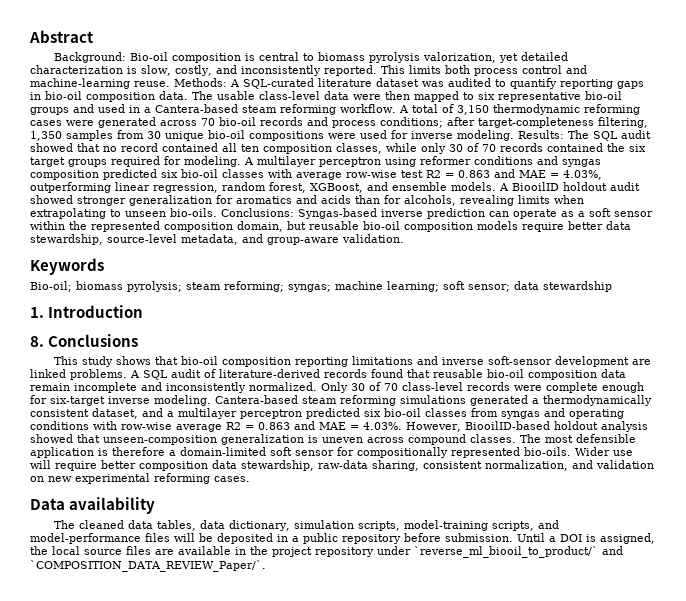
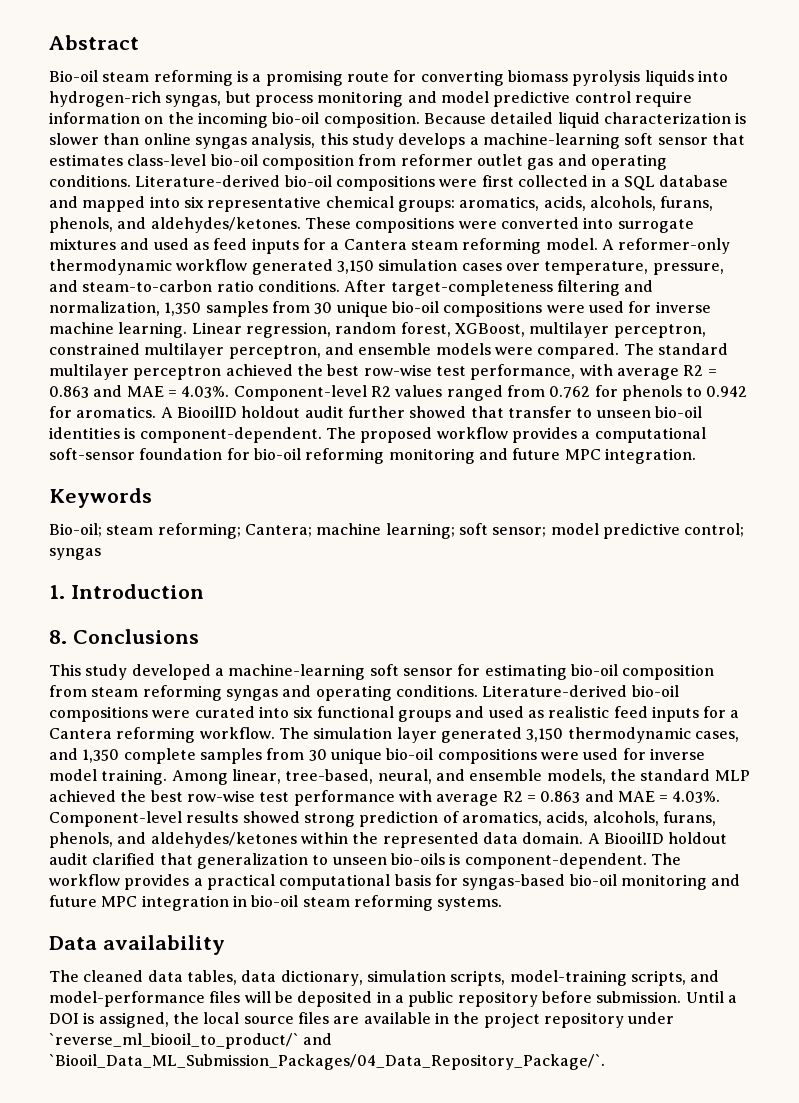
- Background: Bio-oil composition is central to biomass pyrolysis valorization, yet detailed characterization is slow, costly, and inconsistently reported. This limits both process control and machine-learning reuse. Methods: A SQL-curated literature dataset was audited to quantify reporting gaps in bio-oil composition data. The usable class-level data were then mapped to six representative bio-oil groups and used in a Cantera-based steam reforming workflow. A total of 3,150 thermodynamic reforming cases were generated across 70 bio-oil records and process conditions; after target-completeness filtering, 1,350 samples from 30 unique bio-oil compositions were used for inverse modeling. Results: The SQL audit showed that no record contained all ten composition classes, while only 30 of 70 records contained the six target groups required for modeling. A multilayer perceptron using reformer conditions and syngas composition predicted six bio-oil classes with average row-wise test R2 = 0.863 and MAE = 4.03%, outperforming linear regression, random forest, XGBoost, and ensemble models. A BiooilID holdout audit showed stronger generalization for aromatics and acids than for alcohols, revealing limits when extrapolating to unseen bio-oils. Conclusions: Syngas-based inverse prediction can operate as a soft sensor within the represented composition domain, but reusable bio-oil composition models require better data stewardship, source-level metadata, and group-aware validation.
+ Bio-oil steam reforming is a promising route for converting biomass pyrolysis liquids into hydrogen-rich syngas, but process monitoring and model predictive control require information on the incoming bio-oil composition. Because detailed liquid characterization is slower than online syngas analysis, this study develops a machine-learning soft sensor that estimates class-level bio-oil composition from reformer outlet gas and operating conditions. Literature-derived bio-oil compositions were first collected in a SQL database and mapped into six representative chemical groups: aromatics, acids, alcohols, furans, phenols, and aldehydes/ketones. These compositions were converted into surrogate mixtures and used as feed inputs for a Cantera steam reforming model. A reformer-only thermodynamic workflow generated 3,150 simulation cases over temperature, pressure, and steam-to-carbon ratio conditions. After target-completeness filtering and normalization, 1,350 samples from 30 unique bio-oil compositions were used for inverse machine learning. Linear regression, random forest, XGBoost, multilayer perceptron, constrained multilayer perceptron, and ensemble models were compared. The standard multilayer perceptron achieved the best row-wise test performance, with average R2 = 0.863 and MAE = 4.03%. Component-level R2 values ranged from 0.762 for phenols to 0.942 for aromatics. A BiooilID holdout audit further showed that transfer to unseen bio-oil identities is component-dependent. The proposed workflow provides a computational soft-sensor foundation for bio-oil reforming monitoring and future MPC integration.
- Bio-oil; biomass pyrolysis; steam reforming; syngas; machine learning; soft sensor; data stewardship
+ Bio-oil; steam reforming; Cantera; machine learning; soft sensor; model predictive control; syngas
- This study shows that bio-oil composition reporting limitations and inverse soft-sensor development are linked problems. A SQL audit of literature-derived records found that reusable bio-oil composition data remain incomplete and inconsistently normalized. Only 30 of 70 class-level records were complete enough for six-target inverse modeling. Cantera-based steam reforming simulations generated a thermodynamically consistent dataset, and a multilayer perceptron predicted six bio-oil classes from syngas and operating conditions with row-wise average R2 = 0.863 and MAE = 4.03%. However, BiooilID-based holdout analysis showed that unseen-composition generalization is uneven across compound classes. The most defensible application is therefore a domain-limited soft sensor for compositionally represented bio-oils. Wider use will require better composition data stewardship, raw-data sharing, consistent normalization, and validation on new experimental reforming cases.
+ This study developed a machine-learning soft sensor for estimating bio-oil composition from steam reforming syngas and operating conditions. Literature-derived bio-oil compositions were curated into six functional groups and used as realistic feed inputs for a Cantera reforming workflow. The simulation layer generated 3,150 thermodynamic cases, and 1,350 complete samples from 30 unique bio-oil compositions were used for inverse model training. Among linear, tree-based, neural, and ensemble models, the standard MLP achieved the best row-wise test performance with average R2 = 0.863 and MAE = 4.03%. Component-level results showed strong prediction of aromatics, acids, alcohols, furans, phenols, and aldehydes/ketones within the represented data domain. A BiooilID holdout audit clarified that generalization to unseen bio-oils is component-dependent. The workflow provides a practical computational basis for syngas-based bio-oil monitoring and future MPC integration in bio-oil steam reforming systems.
- Until a DOI is assigned, the local source files are available in the project repository under `reverse_ml_biooil_to_product/` and `COMPOSITION_DATA_REVIEW_Paper/`.
+ Until a DOI is assigned, the local source files are available in the project repository under `reverse_ml_biooil_to_product/` and `Biooil_Data_ML_Submission_Packages/04_Data_Repository_Package/`.

